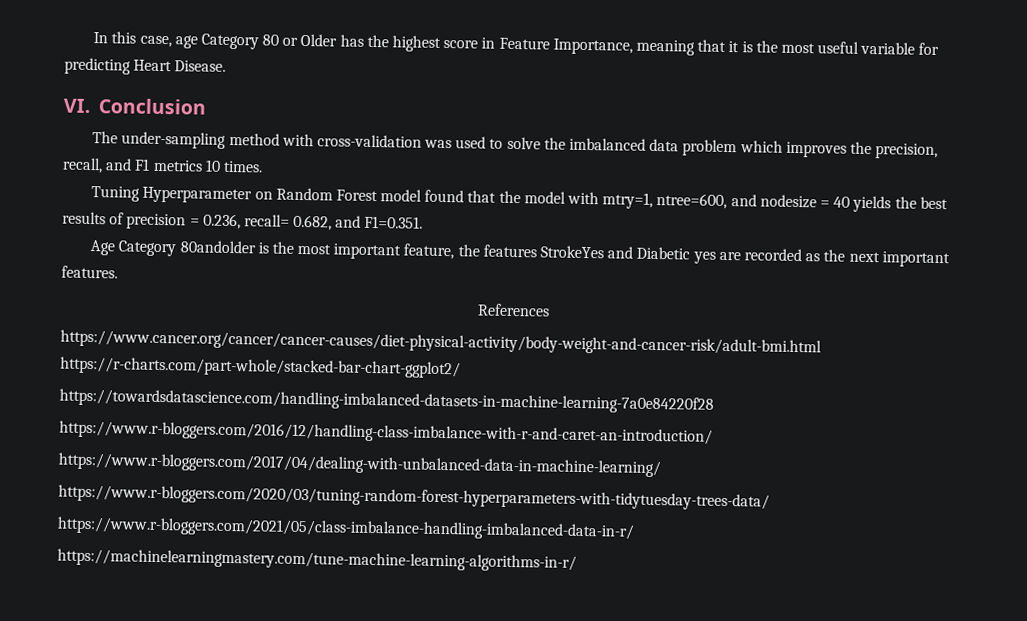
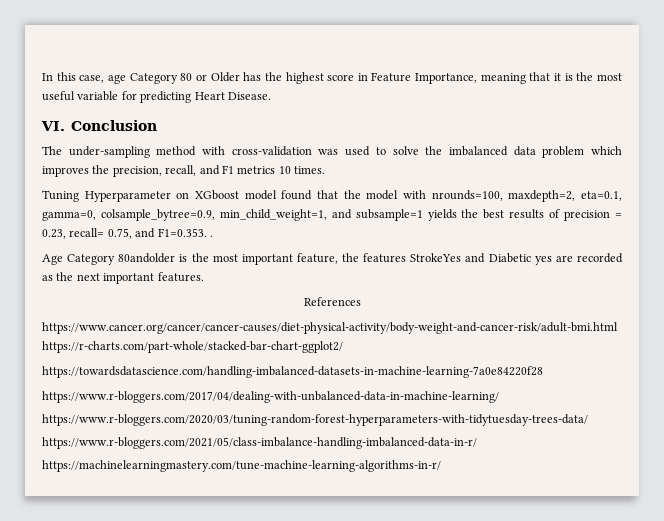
- Tuning Hyperparameter on Random Forest model found that the model with mtry=1, ntree=600, and nodesize = 40 yields the best results of precision = 0.236, recall= 0.682, and F1=0.351.
+ Tuning Hyperparameter on XGboost model found that the model with nrounds=100, maxdepth=2, eta=0.1, gamma=0, colsample_bytree=0.9, min_child_weight=1, and subsample=1 yields the best results of precision = 0.23, recall= 0.75, and F1=0.353. .
- https://www.r-bloggers.com/2016/12/handling-class-imbalance-with-r-and-caret-an-introduction/

